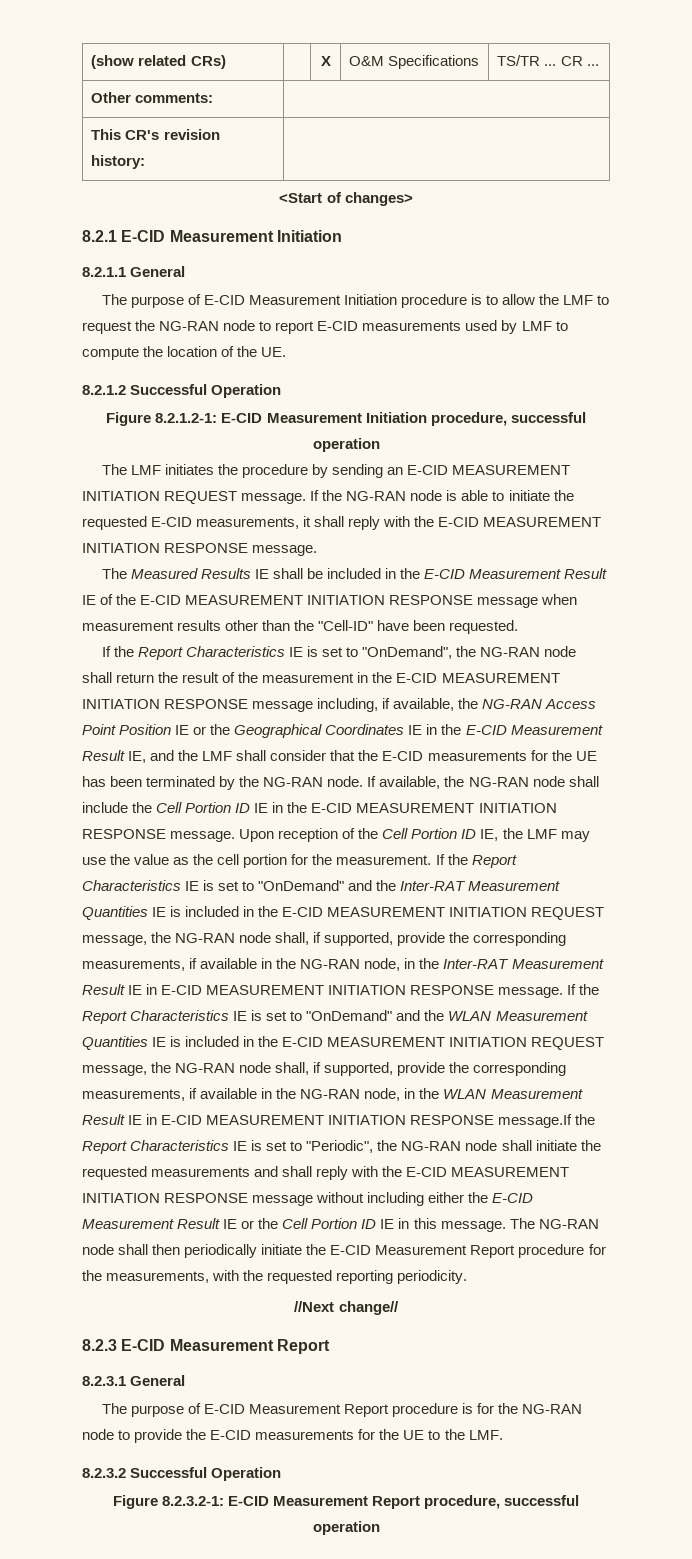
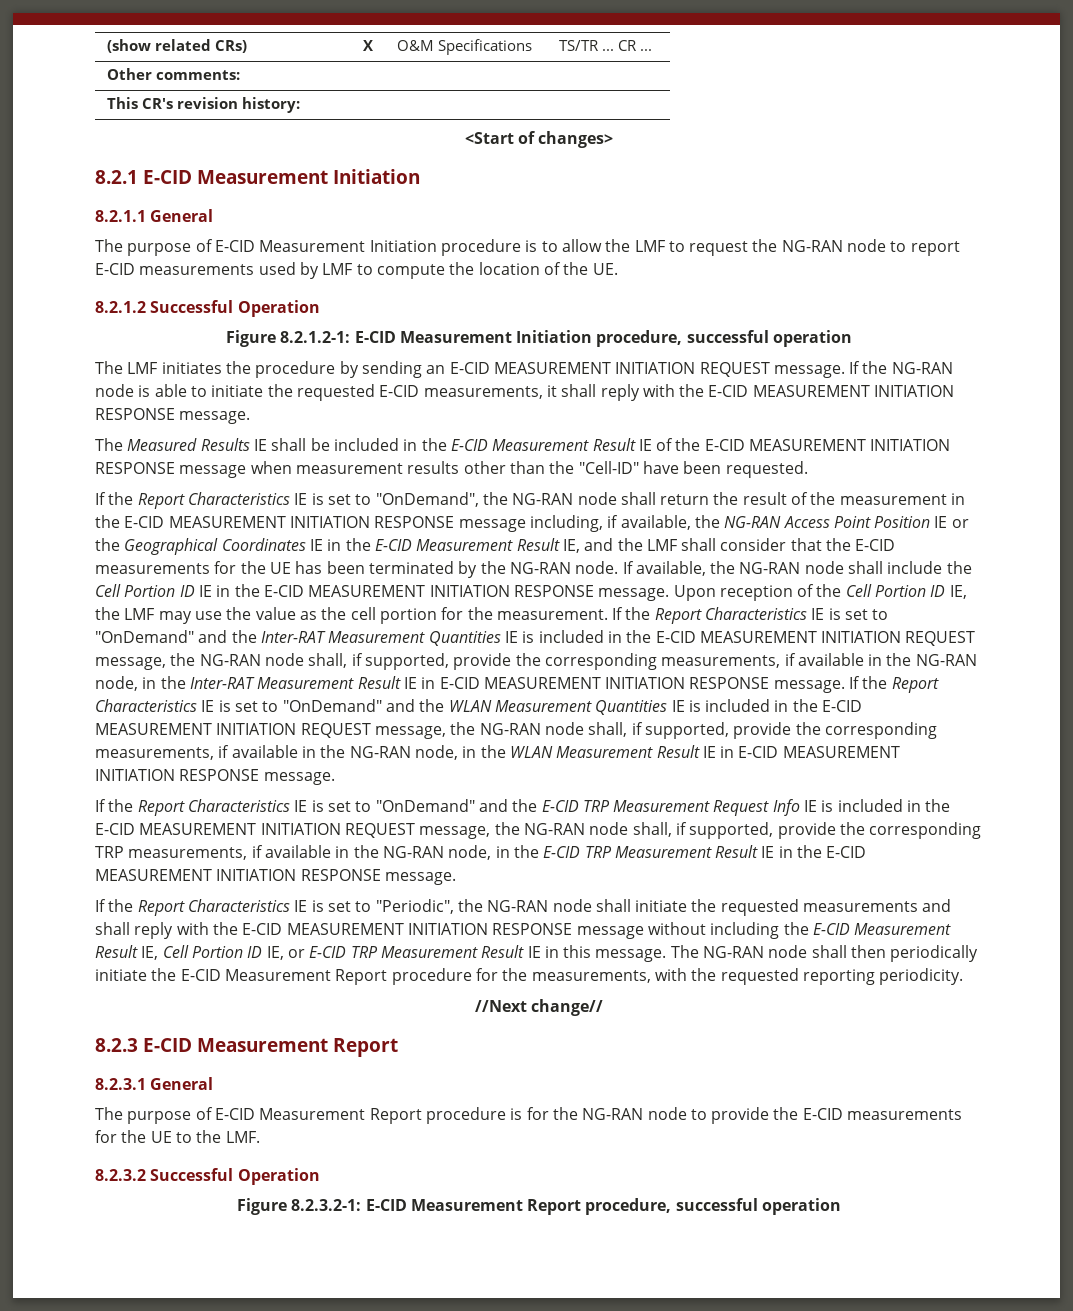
- If the Report Characteristics IE is set to "OnDemand" and the WLAN Measurement Quantities IE is included in the E-CID MEASUREMENT INITIATION REQUEST message, the NG-RAN node shall, if supported, provide the corresponding measurements, if available in the NG-RAN node, in the WLAN Measurement Result IE in E-CID MEASUREMENT INITIATION RESPONSE message.If the Report Characteristics IE is set to "Periodic", the NG-RAN node shall initiate the requested measurements and shall reply with the E-CID MEASUREMENT INITIATION RESPONSE message without including either the E-CID Measurement Result IE or the Cell Portion ID IE in this message.
+ If the Report Characteristics IE is set to "OnDemand" and the WLAN Measurement Quantities IE is included in the E-CID MEASUREMENT INITIATION REQUEST message, the NG-RAN node shall, if supported, provide the corresponding measurements, if available in the NG-RAN node, in the WLAN Measurement Result IE in E-CID MEASUREMENT INITIATION RESPONSE message.
+ If the Report Characteristics IE is set to "OnDemand" and the E-CID TRP Measurement Request Info IE is included in the E-CID MEASUREMENT INITIATION REQUEST message, the NG-RAN node shall, if supported, provide the corresponding TRP measurements, if available in the NG-RAN node, in the E-CID TRP Measurement Result IE in the E-CID MEASUREMENT INITIATION RESPONSE message.
+ If the Report Characteristics IE is set to "Periodic", the NG-RAN node shall initiate the requested measurements and shall reply with the E-CID MEASUREMENT INITIATION RESPONSE message without including the E-CID Measurement Result IE, Cell Portion ID IE, or E-CID TRP Measurement Result IE in this message.

